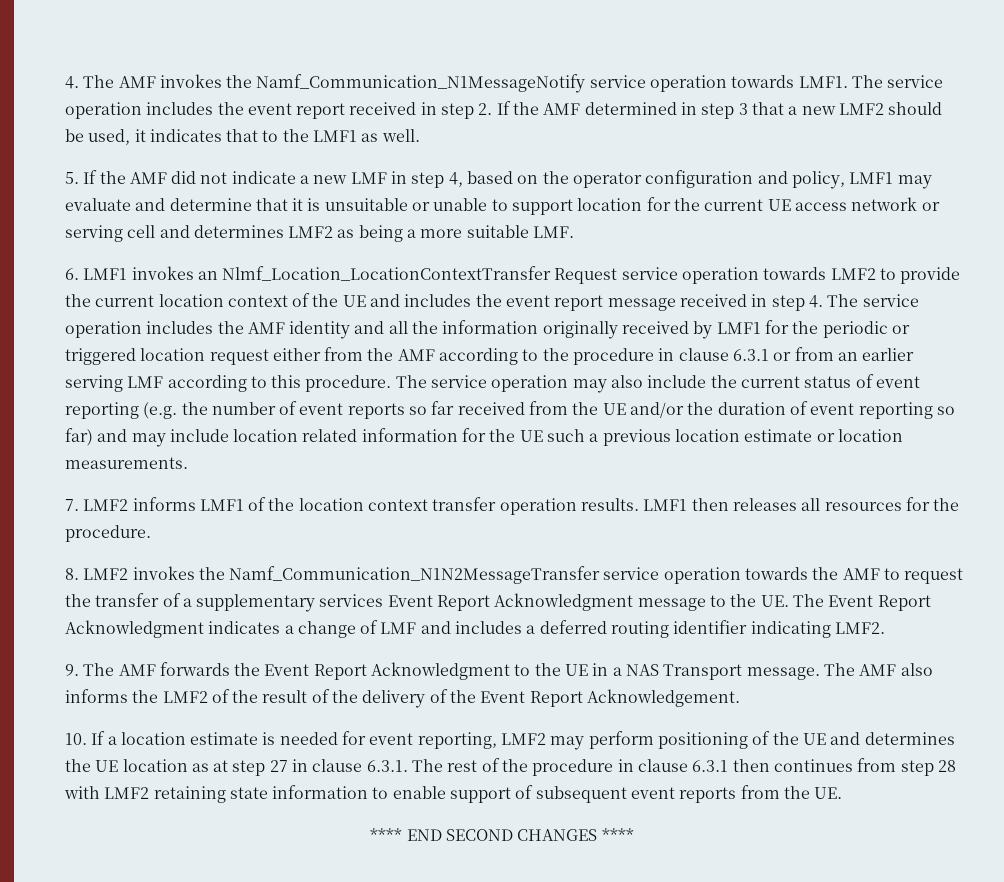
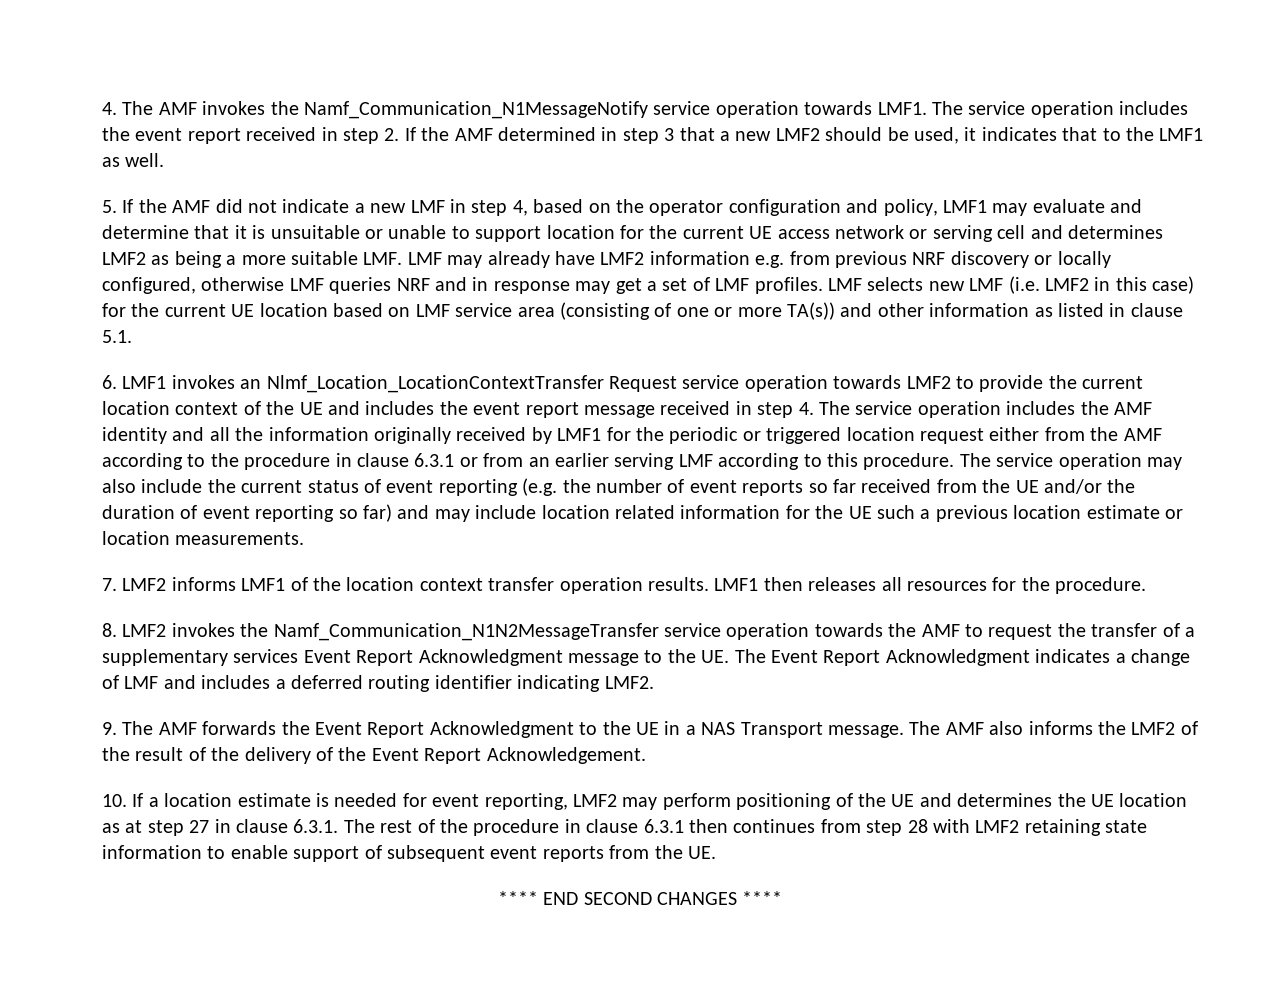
- 5. If the AMF did not indicate a new LMF in step 4, based on the operator configuration and policy, LMF1 may evaluate and determine that it is unsuitable or unable to support location for the current UE access network or serving cell and determines LMF2 as being a more suitable LMF.
+ 5. If the AMF did not indicate a new LMF in step 4, based on the operator configuration and policy, LMF1 may evaluate and determine that it is unsuitable or unable to support location for the current UE access network or serving cell and determines LMF2 as being a more suitable LMF. LMF may already have LMF2 information e.g. from previous NRF discovery or locally configured, otherwise LMF queries NRF and in response may get a set of LMF profiles. LMF selects new LMF (i.e. LMF2 in this case) for the current UE location based on LMF service area (consisting of one or more TA(s)) and other information as listed in clause 5.1.

